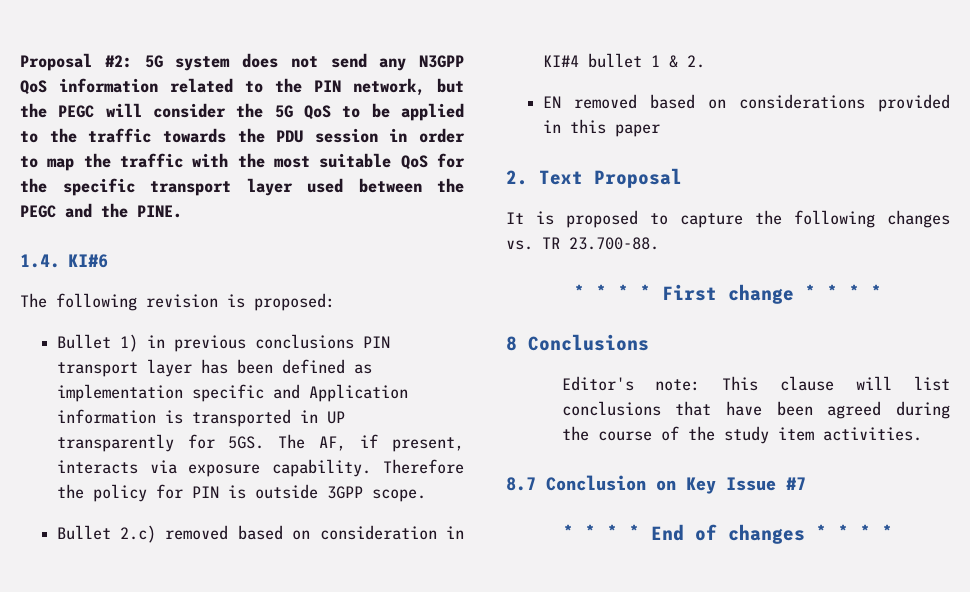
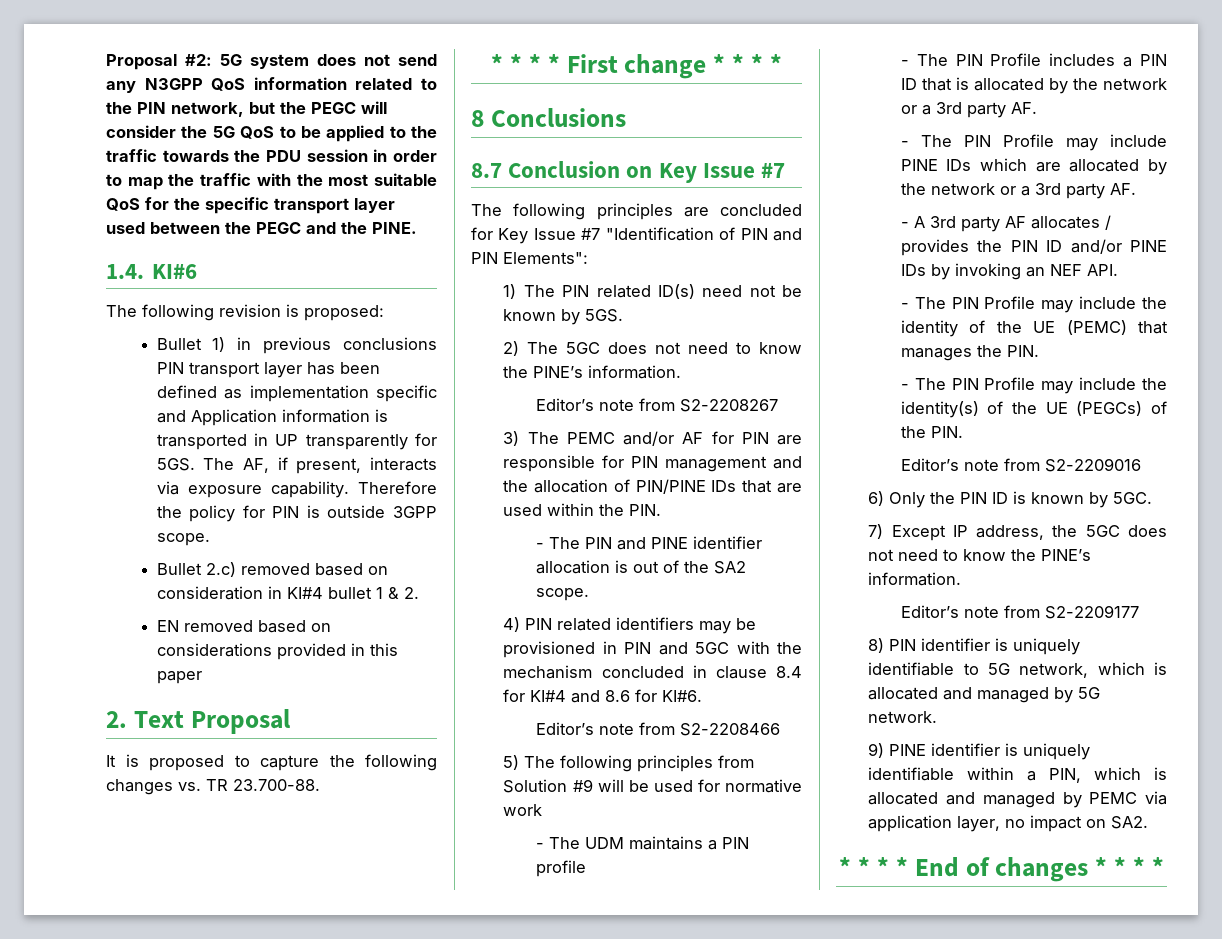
- Editor's note: This clause will list conclusions that have been agreed during the course of the study item activities.
+ The following principles are concluded for Key Issue #7 "Identification of PIN and PIN Elements":
+ 1) The PIN related ID(s) need not be known by 5GS.
+ 2) The 5GC does not need to know the PINE’s information.
+ Editor’s note from S2-2208267
+ 3) The PEMC and/or AF for PIN are responsible for PIN management and the allocation of PIN/PINE IDs that are used within the PIN.
+ - The PIN and PINE identifier allocation is out of the SA2 scope.
+ 4) PIN related identifiers may be provisioned in PIN and 5GC with the mechanism concluded in clause 8.4 for KI#4 and 8.6 for KI#6.
+ Editor’s note from S2-2208466
+ 5) The following principles from Solution #9 will be used for normative work
+ - The UDM maintains a PIN profile
+ - The PIN Profile includes a PIN ID that is allocated by the network or a 3rd party AF.
+ - The PIN Profile may include PINE IDs which are allocated by the network or a 3rd party AF.
+ - A 3rd party AF allocates / provides the PIN ID and/or PINE IDs by invoking an NEF API.
+ - The PIN Profile may include the identity of the UE (PEMC) that manages the PIN.
+ - The PIN Profile may include the identity(s) of the UE (PEGCs) of the PIN.
+ Editor’s note from S2-2209016
+ 6) Only the PIN ID is known by 5GC.
+ 7) Except IP address, the 5GC does not need to know the PINE’s information.
+ Editor’s note from S2-2209177
+ 8) PIN identifier is uniquely identifiable to 5G network, which is allocated and managed by 5G network.
+ 9) PINE identifier is uniquely identifiable within a PIN, which is allocated and managed by PEMC via application layer, no impact on SA2.

